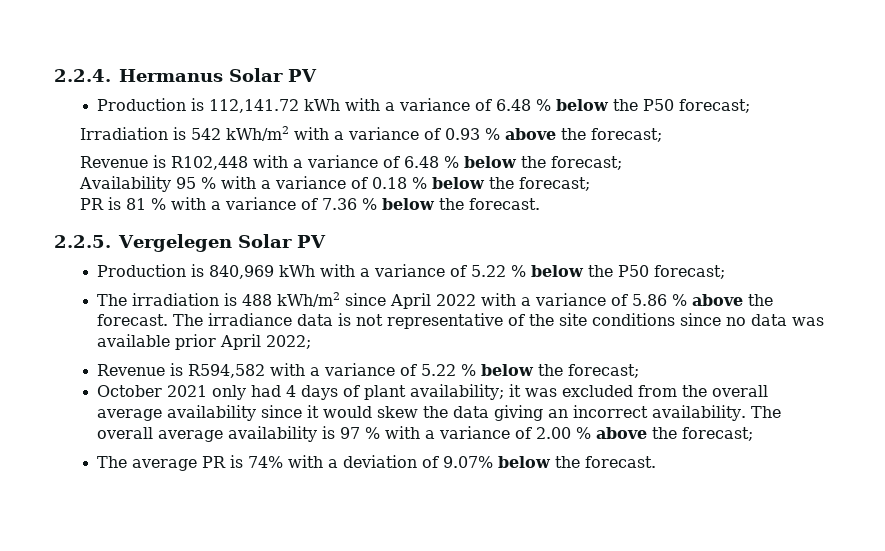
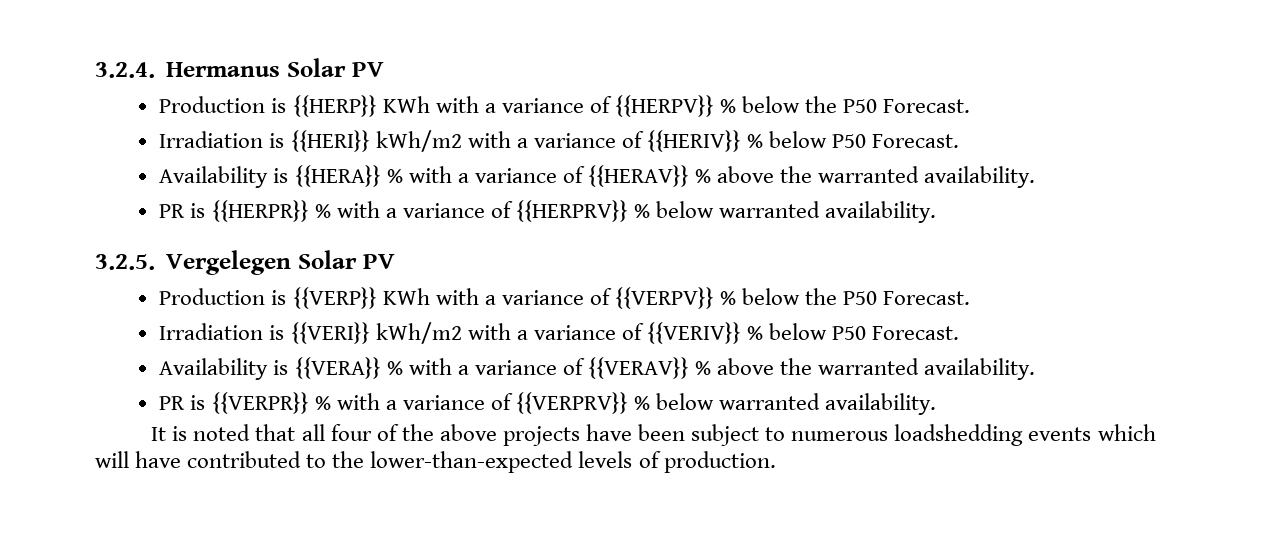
- 2.2.4. Hermanus Solar PV
+ 3.2.4. Hermanus Solar PV
- Production is 112,141.72 kWh with a variance of 6.48 % below the P50 forecast;
- Irradiation is 542 kWh/m2 with a variance of 0.93 % above the forecast;
- Revenue is R102,448 with a variance of 6.48 % below the forecast;
- Availability 95 % with a variance of 0.18 % below the forecast;
- PR is 81 % with a variance of 7.36 % below the forecast.
- 2.2.5. Vergelegen Solar PV
+ Production is {{HERP}} KWh with a variance of {{HERPV}} % below the P50 Forecast.
+ Irradiation is {{HERI}} kWh/m2 with a variance of {{HERIV}} % below P50 Forecast.
+ Availability is {{HERA}} % with a variance of {{HERAV}} % above the warranted availability.
+ PR is {{HERPR}} % with a variance of {{HERPRV}} % below warranted availability.
+ 3.2.5. Vergelegen Solar PV
- Production is 840,969 kWh with a variance of 5.22 % below the P50 forecast;
- The irradiation is 488 kWh/m2 since April 2022 with a variance of 5.86 % above the forecast. The irradiance data is not representative of the site conditions since no data was available prior April 2022;
- Revenue is R594,582 with a variance of 5.22 % below the forecast;
- October 2021 only had 4 days of plant availability; it was excluded from the overall average availability since it would skew the data giving an incorrect availability. The overall average availability is 97 % with a variance of 2.00 % above the forecast;
- The average PR is 74% with a deviation of 9.07% below the forecast.
+ Production is {{VERP}} KWh with a variance of {{VERPV}} % below the P50 Forecast.
+ Irradiation is {{VERI}} kWh/m2 with a variance of {{VERIV}} % below P50 Forecast.
+ Availability is {{VERA}} % with a variance of {{VERAV}} % above the warranted availability.
+ PR is {{VERPR}} % with a variance of {{VERPRV}} % below warranted availability.
+ It is noted that all four of the above projects have been subject to numerous loadshedding events which will have contributed to the lower-than-expected levels of production.

